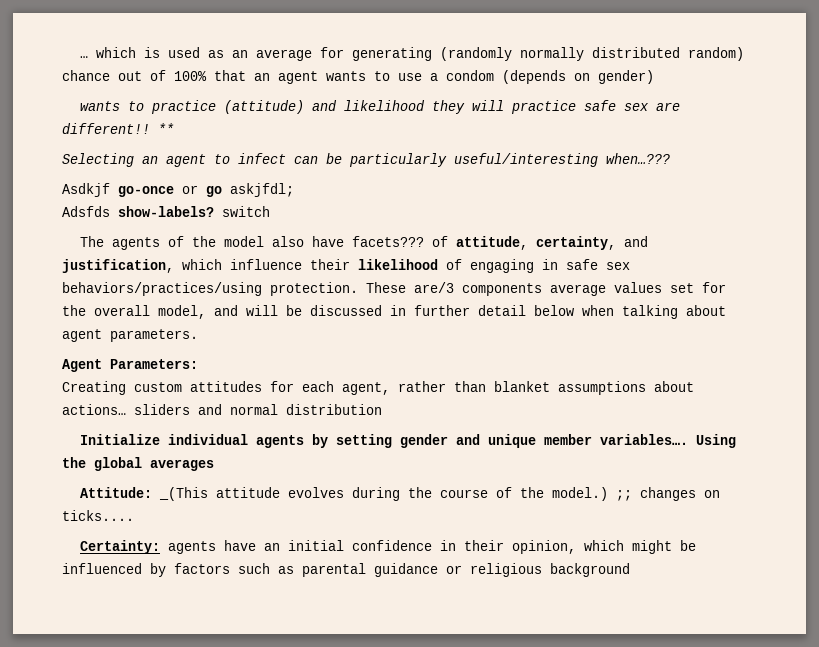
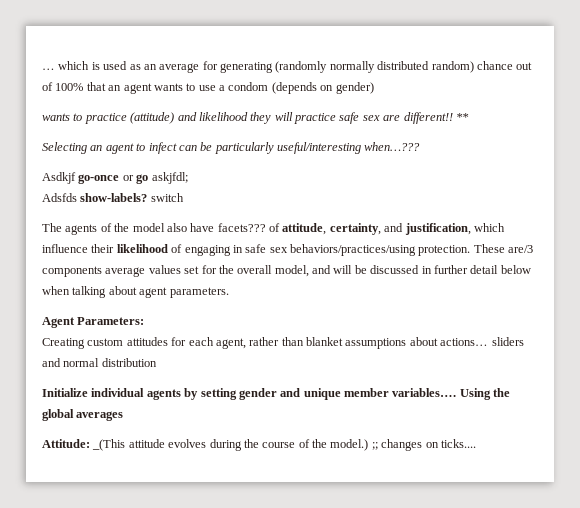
- Certainty: agents have an initial confidence in their opinion, which might be influenced by factors such as parental guidance or religious background

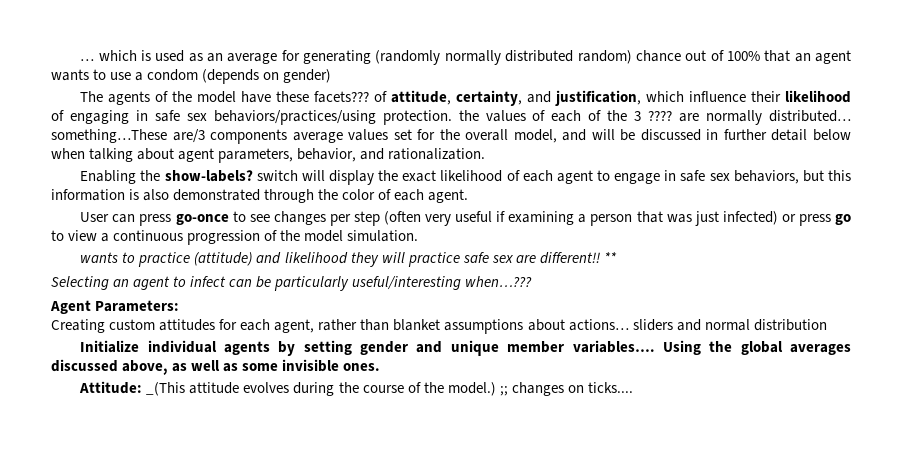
+ The agents of the model have these facets??? of attitude, certainty, and justification, which influence their likelihood of engaging in safe sex behaviors/practices/using protection. the values of each of the 3 ???? are normally distributed… something…These are/3 components average values set for the overall model, and will be discussed in further detail below when talking about agent parameters, behavior, and rationalization.
+ Enabling the show-labels? switch will display the exact likelihood of each agent to engage in safe sex behaviors, but this information is also demonstrated through the color of each agent.
+ User can press go-once to see changes per step (often very useful if examining a person that was just infected) or press go to view a continuous progression of the model simulation.
- Asdkjf go-once or go askjfdl;
- Adsfds show-labels? switch
- The agents of the model also have facets??? of attitude, certainty, and justification, which influence their likelihood of engaging in safe sex behaviors/practices/using protection. These are/3 components average values set for the overall model, and will be discussed in further detail below when talking about agent parameters.
- Using the global averages
+ Using the global averages discussed above, as well as some invisible ones.

